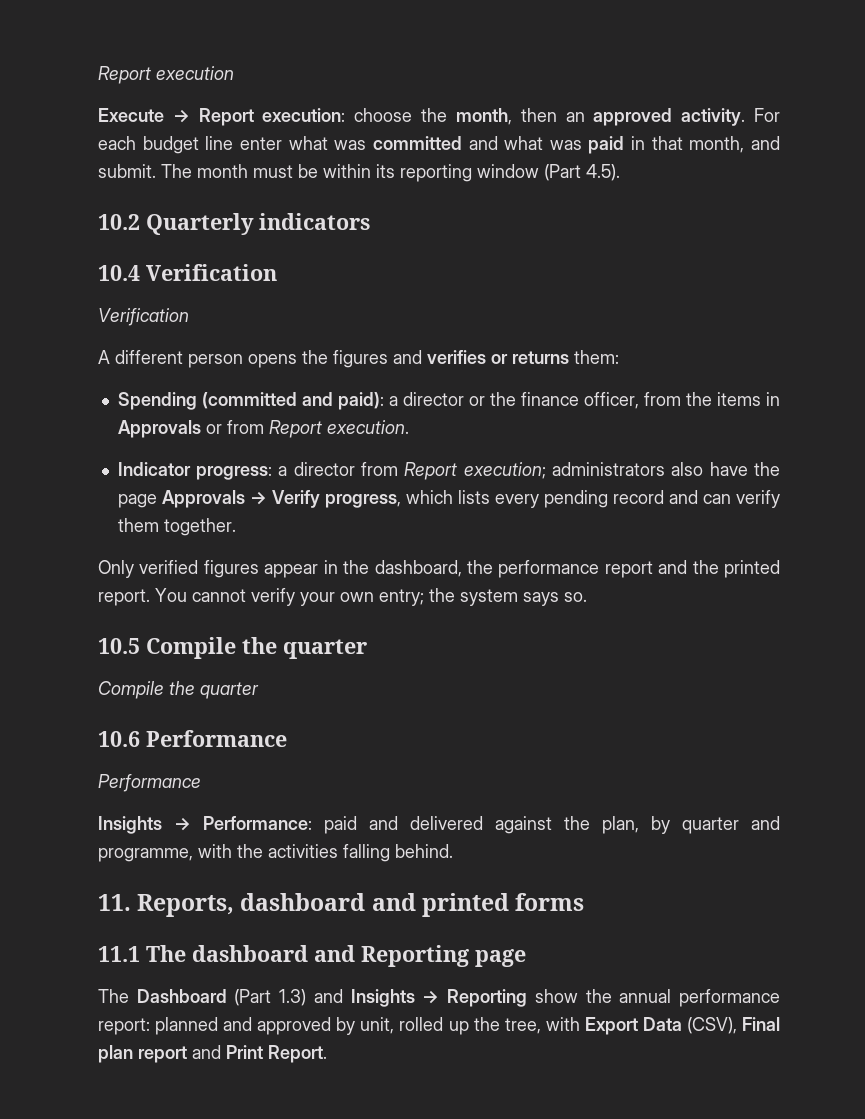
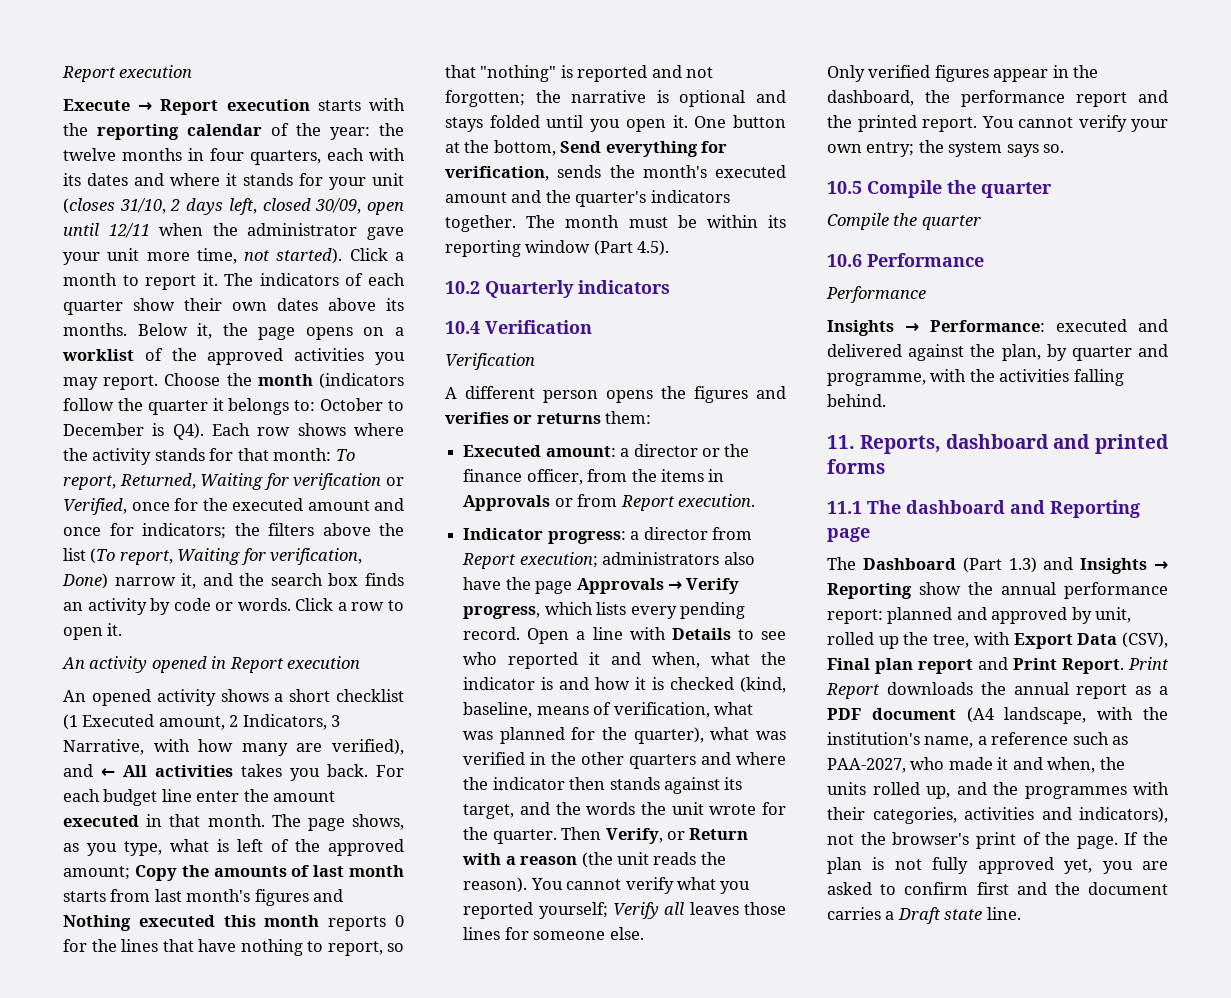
- Execute → Report execution: choose the month, then an approved activity.
+ Execute → Report execution starts with the reporting calendar of the year: the twelve months in four quarters, each with its dates and where it stands for your unit (closes 31/10, 2 days left, closed 30/09, open until 12/11 when the administrator gave your unit more time, not started). Click a month to report it. The indicators of each quarter show their own dates above its months. Below it, the page opens on a worklist of the approved activities you may report. Choose the month (indicators follow the quarter it belongs to: October to December is Q4). Each row shows where the activity stands for that month: To report, Returned, Waiting for verification or Verified, once for the executed amount and once for indicators; the filters above the list (To report, Waiting for verification, Done) narrow it, and the search box finds an activity by code or words. Click a row to open it.
+ An activity opened in Report execution
+ An opened activity shows a short checklist (1 Executed amount, 2 Indicators, 3 Narrative, with how many are verified), and ← All activities takes you back.
- For each budget line enter what was committed and what was paid in that month, and submit.
+ For each budget line enter the amount executed in that month. The page shows, as you type, what is left of the approved amount; Copy the amounts of last month starts from last month's figures and Nothing executed this month reports 0 for the lines that have nothing to report, so that "nothing" is reported and not forgotten; the narrative is optional and stays folded until you open it. One button at the bottom, Send everything for verification, sends the month's executed amount and the quarter's indicators together.
- Spending (committed and paid): a director or the finance officer, from the items in Approvals or from Report execution.
+ Executed amount: a director or the finance officer, from the items in Approvals or from Report execution.
- Indicator progress: a director from Report execution; administrators also have the page Approvals → Verify progress, which lists every pending record and can verify them together.
+ Indicator progress: a director from Report execution; administrators also have the page Approvals → Verify progress, which lists every pending record. Open a line with Details to see who reported it and when, what the indicator is and how it is checked (kind, baseline, means of verification, what was planned for the quarter), what was verified in the other quarters and where the indicator then stands against its target, and the words the unit wrote for the quarter. Then Verify, or Return with a reason (the unit reads the reason). You cannot verify what you reported yourself; Verify all leaves those lines for someone else.
- Insights → Performance: paid and delivered against the plan, by quarter and programme, with the activities falling behind.
+ Insights → Performance: executed and delivered against the plan, by quarter and programme, with the activities falling behind.
+ Print Report downloads the annual report as a PDF document (A4 landscape, with the institution's name, a reference such as PAA-2027, who made it and when, the units rolled up, and the programmes with their categories, activities and indicators), not the browser's print of the page. If the plan is not fully approved yet, you are asked to confirm first and the document carries a Draft state line.

